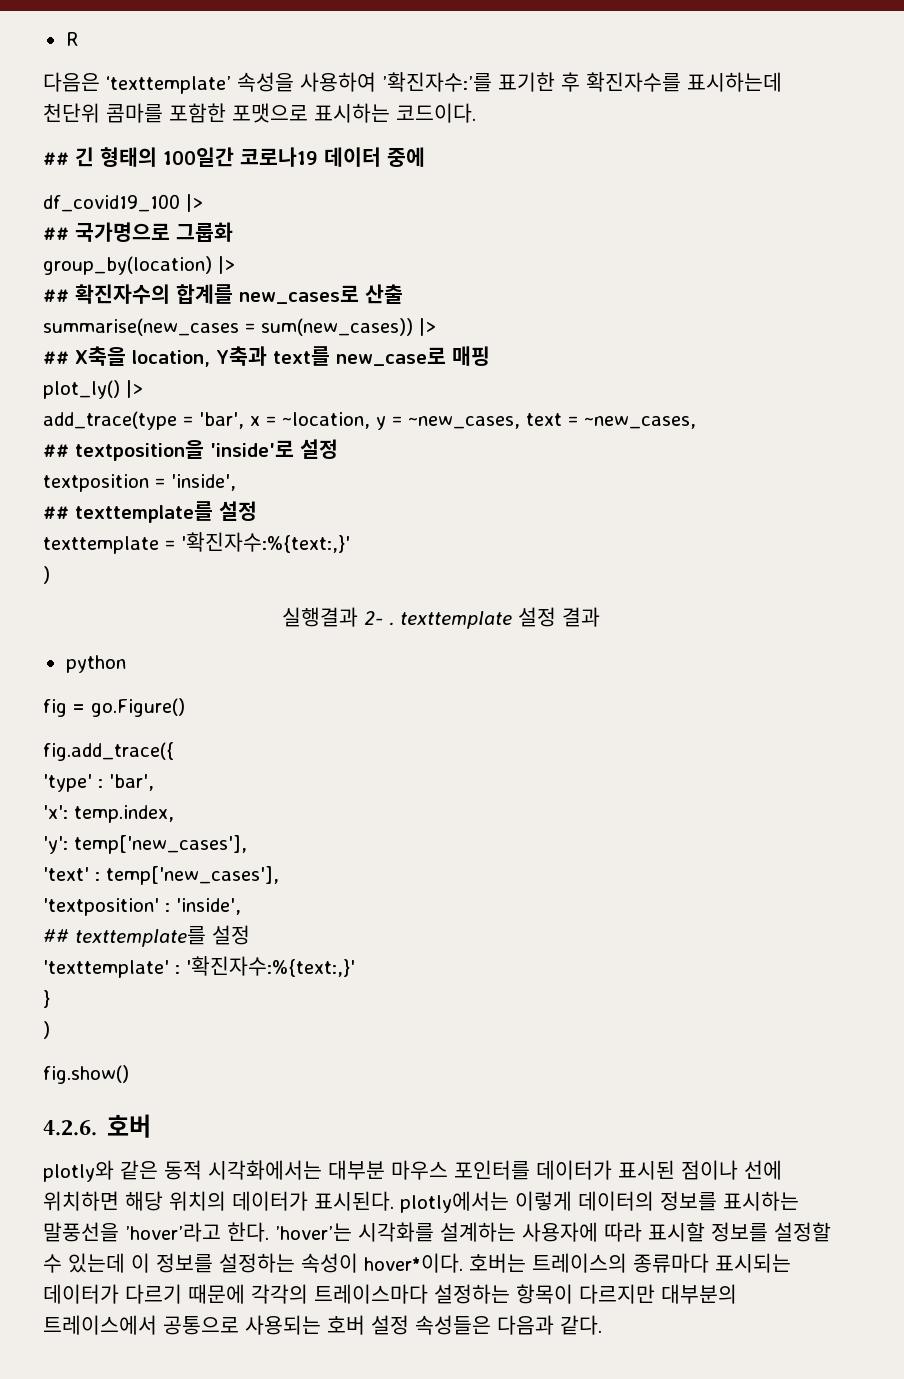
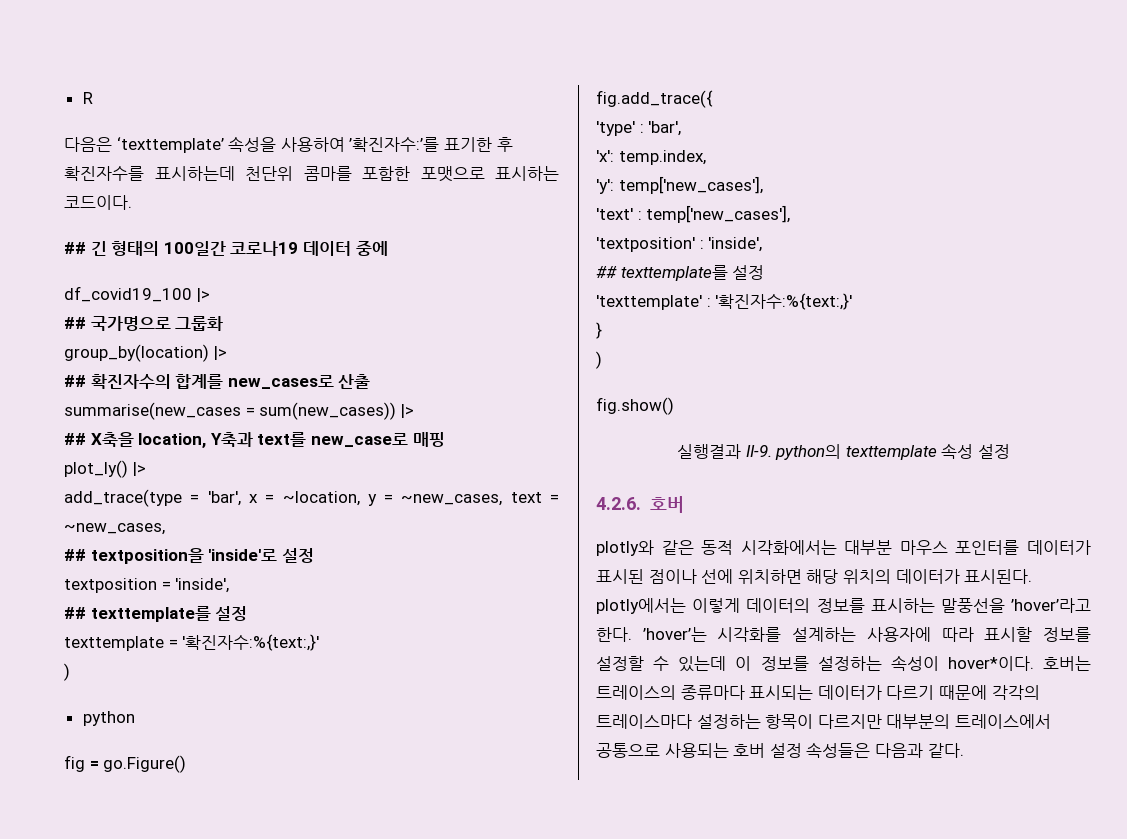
- 실행결과 2- . texttemplate 설정 결과
+ 실행결과 II-9. python의 texttemplate 속성 설정

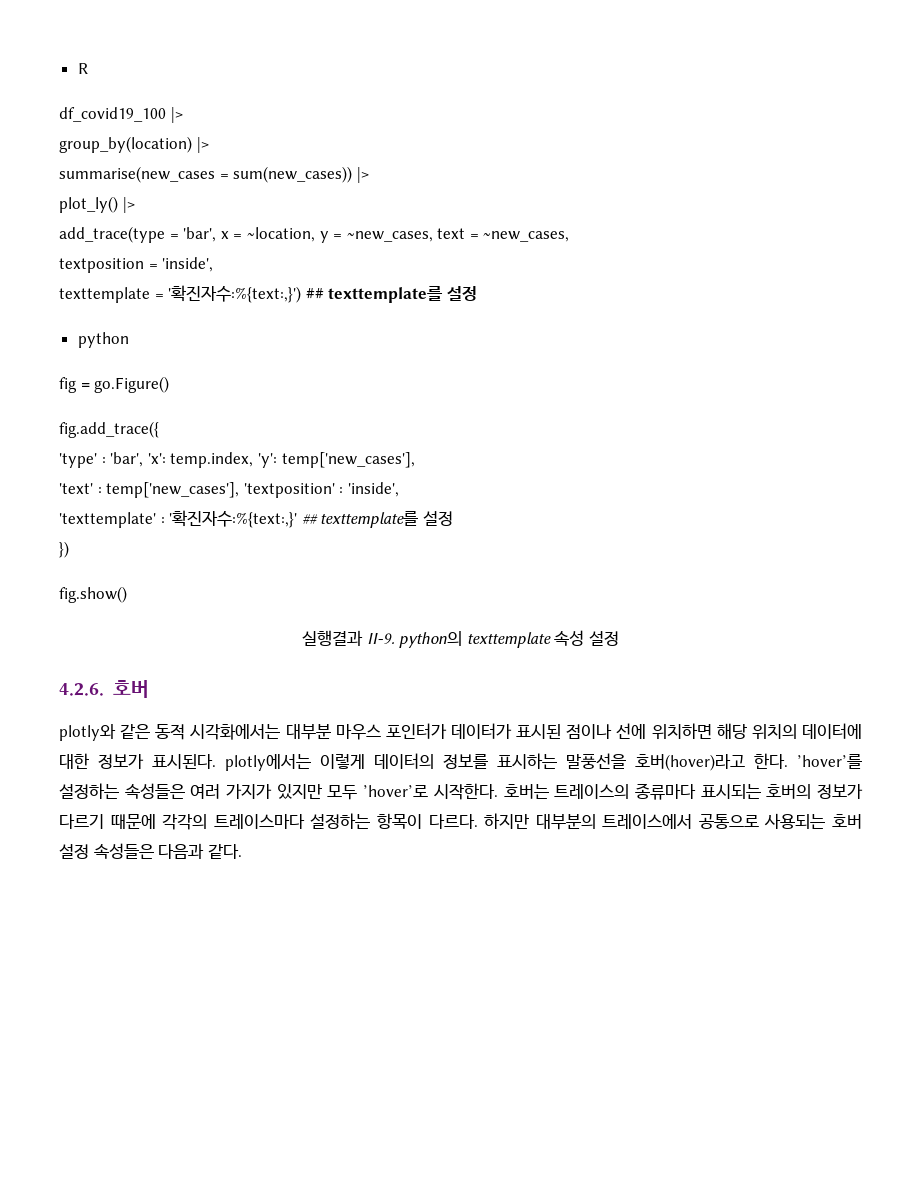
- 다음은 ‘texttemplate’ 속성을 사용하여 ’확진자수:’를 표기한 후 확진자수를 표시하는데 천단위 콤마를 포함한 포맷으로 표시하는 코드이다.
- ## 긴 형태의 100일간 코로나19 데이터 중에
- ## 국가명으로 그룹화
- ## 확진자수의 합계를 new_cases로 산출
- ## X축을 location, Y축과 text를 new_case로 매핑
- ## textposition을 'inside'로 설정
  textposition = 'inside',
- ## texttemplate를 설정
- texttemplate = '확진자수:%{text:,}'
- )
+ texttemplate = '확진자수:%{text:,}') ## texttemplate를 설정
- 'type' : 'bar',
- 'x': temp.index,
- 'y': temp['new_cases'],
+ 'type' : 'bar', 'x': temp.index, 'y': temp['new_cases'],
- 'text' : temp['new_cases'],
- 'textposition' : 'inside',
- ## texttemplate를 설정
- 'texttemplate' : '확진자수:%{text:,}'
- }
- )
+ 'text' : temp['new_cases'], 'textposition' : 'inside',
+ 'texttemplate' : '확진자수:%{text:,}' ## texttemplate를 설정
+ })
- plotly와 같은 동적 시각화에서는 대부분 마우스 포인터를 데이터가 표시된 점이나 선에 위치하면 해당 위치의 데이터가 표시된다. plotly에서는 이렇게 데이터의 정보를 표시하는 말풍선을 ’hover’라고 한다. ’hover’는 시각화를 설계하는 사용자에 따라 표시할 정보를 설정할 수 있는데 이 정보를 설정하는 속성이 hover*이다.
+ plotly와 같은 동적 시각화에서는 대부분 마우스 포인터가 데이터가 표시된 점이나 선에 위치하면 해당 위치의 데이터에 대한 정보가 표시된다. plotly에서는 이렇게 데이터의 정보를 표시하는 말풍선을 호버(hover)라고 한다. ’hover’를 설정하는 속성들은 여러 가지가 있지만 모두 ’hover’로 시작한다.
- 호버는 트레이스의 종류마다 표시되는 데이터가 다르기 때문에 각각의 트레이스마다 설정하는 항목이 다르지만 대부분의 트레이스에서 공통으로 사용되는 호버 설정 속성들은 다음과 같다.
+ 호버는 트레이스의 종류마다 표시되는 호버의 정보가 다르기 때문에 각각의 트레이스마다 설정하는 항목이 다르다. 하지만 대부분의 트레이스에서 공통으로 사용되는 호버 설정 속성들은 다음과 같다.

